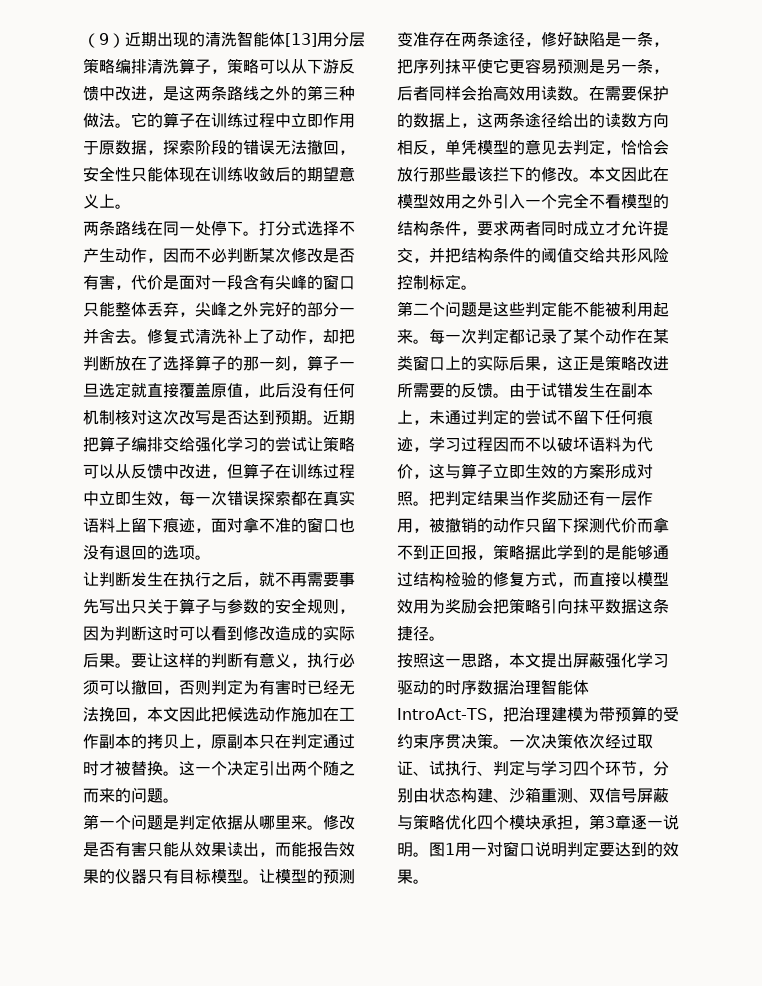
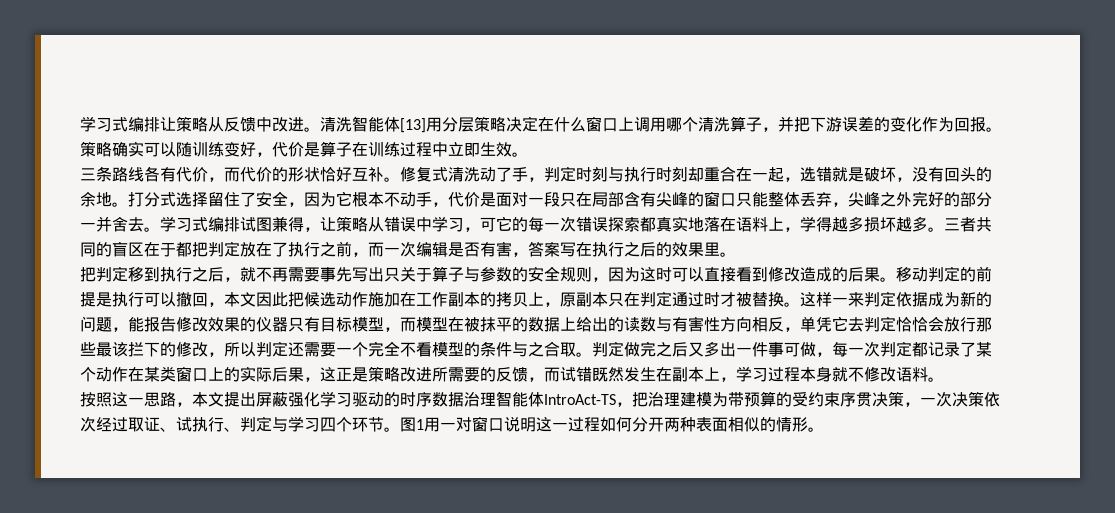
- （9）近期出现的清洗智能体[13]用分层策略编排清洗算子，策略可以从下游反馈中改进，是这两条路线之外的第三种做法。它的算子在训练过程中立即作用于原数据，探索阶段的错误无法撤回，安全性只能体现在训练收敛后的期望意义上。
- 两条路线在同一处停下。打分式选择不产生动作，因而不必判断某次修改是否有害，代价是面对一段含有尖峰的窗口只能整体丢弃，尖峰之外完好的部分一并舍去。
+ 学习式编排让策略从反馈中改进。清洗智能体[13]用分层策略决定在什么窗口上调用哪个清洗算子，并把下游误差的变化作为回报。策略确实可以随训练变好，代价是算子在训练过程中立即生效。
+ 三条路线各有代价，而代价的形状恰好互补。修复式清洗动了手，判定时刻与执行时刻却重合在一起，选错就是破坏，没有回头的余地。打分式选择留住了安全，因为它根本不动手，代价是面对一段只在局部含有尖峰的窗口只能整体丢弃，尖峰之外完好的部分一并舍去。
- 修复式清洗补上了动作，却把判断放在了选择算子的那一刻，算子一旦选定就直接覆盖原值，此后没有任何机制核对这次改写是否达到预期。近期把算子编排交给强化学习的尝试让策略可以从反馈中改进，但算子在训练过程中立即生效，每一次错误探索都在真实语料上留下痕迹，面对拿不准的窗口也没有退回的选项。
- 让判断发生在执行之后，就不再需要事先写出只关于算子与参数的安全规则，因为判断这时可以看到修改造成的实际后果。要让这样的判断有意义，执行必须可以撤回，否则判定为有害时已经无法挽回，本文因此把候选动作施加在工作副本的拷贝上，原副本只在判定通过时才被替换。
+ 学习式编排试图兼得，让策略从错误中学习，可它的每一次错误探索都真实地落在语料上，学得越多损坏越多。三者共同的盲区在于都把判定放在了执行之前，而一次编辑是否有害，答案写在执行之后的效果里。
+ 把判定移到执行之后，就不再需要事先写出只关于算子与参数的安全规则，因为这时可以直接看到修改造成的后果。移动判定的前提是执行可以撤回，本文因此把候选动作施加在工作副本的拷贝上，原副本只在判定通过时才被替换。
- 这一个决定引出两个随之而来的问题。
- 第一个问题是判定依据从哪里来。修改是否有害只能从效果读出，而能报告效果的仪器只有目标模型。让模型的预测变准存在两条途径，修好缺陷是一条，把序列抹平使它更容易预测是另一条，后者同样会抬高效用读数。在需要保护的数据上，这两条途径给出的读数方向相反，单凭模型的意见去判定，恰恰会放行那些最该拦下的修改。本文因此在模型效用之外引入一个完全不看模型的结构条件，要求两者同时成立才允许提交，并把结构条件的阈值交给共形风险控制标定。
- 第二个问题是这些判定能不能被利用起来。每一次判定都记录了某个动作在某类窗口上的实际后果，这正是策略改进所需要的反馈。由于试错发生在副本上，未通过判定的尝试不留下任何痕迹，学习过程因而不以破坏语料为代价，这与算子立即生效的方案形成对照。把判定结果当作奖励还有一层作用，被撤销的动作只留下探测代价而拿不到正回报，策略据此学到的是能够通过结构检验的修复方式，而直接以模型效用为奖励会把策略引向抹平数据这条捷径。
+ 这样一来判定依据成为新的问题，能报告修改效果的仪器只有目标模型，而模型在被抹平的数据上给出的读数与有害性方向相反，单凭它去判定恰恰会放行那些最该拦下的修改，所以判定还需要一个完全不看模型的条件与之合取。判定做完之后又多出一件事可做，每一次判定都记录了某个动作在某类窗口上的实际后果，这正是策略改进所需要的反馈，而试错既然发生在副本上，学习过程本身就不修改语料。
- 按照这一思路，本文提出屏蔽强化学习驱动的时序数据治理智能体IntroAct-TS，把治理建模为带预算的受约束序贯决策。一次决策依次经过取证、试执行、判定与学习四个环节，分别由状态构建、沙箱重测、双信号屏蔽与策略优化四个模块承担，第3章逐一说明。
+ 按照这一思路，本文提出屏蔽强化学习驱动的时序数据治理智能体IntroAct-TS，把治理建模为带预算的受约束序贯决策，一次决策依次经过取证、试执行、判定与学习四个环节。
- 图1用一对窗口说明判定要达到的效果。
+ 图1用一对窗口说明这一过程如何分开两种表面相似的情形。

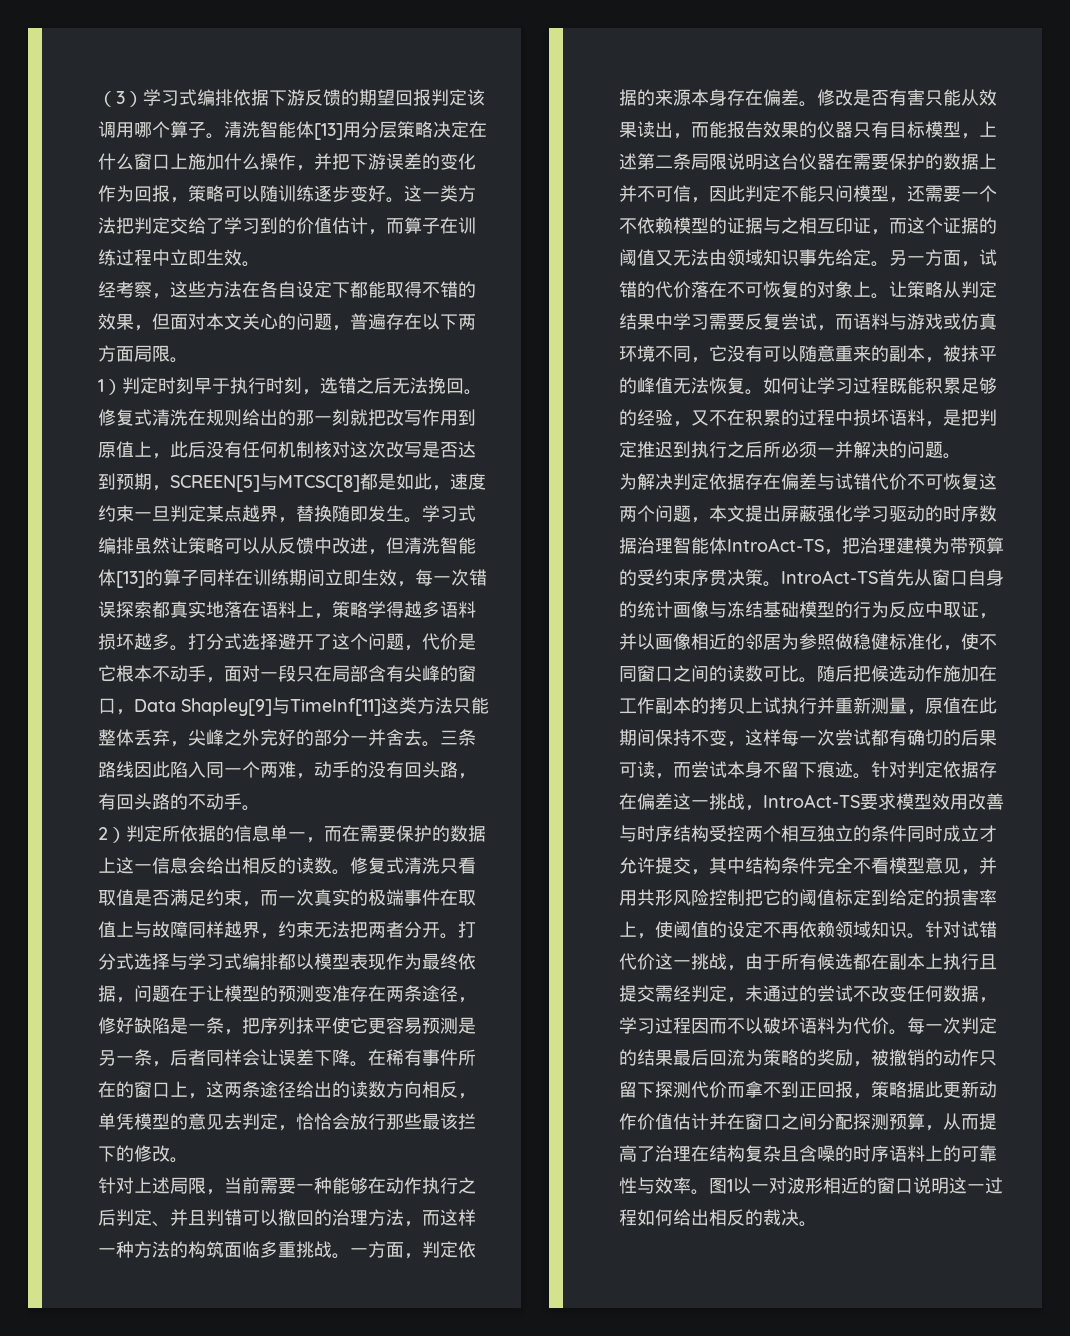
- 学习式编排让策略从反馈中改进。
+ （3）学习式编排依据下游反馈的期望回报判定该调用哪个算子。
- 清洗智能体[13]用分层策略决定在什么窗口上调用哪个清洗算子，并把下游误差的变化作为回报。策略确实可以随训练变好，代价是算子在训练过程中立即生效。
+ 清洗智能体[13]用分层策略决定在什么窗口上施加什么操作，并把下游误差的变化作为回报，策略可以随训练逐步变好。这一类方法把判定交给了学习到的价值估计，而算子在训练过程中立即生效。
- 三条路线各有代价，而代价的形状恰好互补。修复式清洗动了手，判定时刻与执行时刻却重合在一起，选错就是破坏，没有回头的余地。打分式选择留住了安全，因为它根本不动手，代价是面对一段只在局部含有尖峰的窗口只能整体丢弃，尖峰之外完好的部分一并舍去。
+ 经考察，这些方法在各自设定下都能取得不错的效果，但面对本文关心的问题，普遍存在以下两方面局限。
+ 1）判定时刻早于执行时刻，选错之后无法挽回。修复式清洗在规则给出的那一刻就把改写作用到原值上，此后没有任何机制核对这次改写是否达到预期，SCREEN[5]与MTCSC[8]都是如此，速度约束一旦判定某点越界，替换随即发生。学习式编排虽然让策略可以从反馈中改进，但清洗智能体[13]的算子同样在训练期间立即生效，每一次错误探索都真实地落在语料上，策略学得越多语料损坏越多。打分式选择避开了这个问题，代价是它根本不动手，面对一段只在局部含有尖峰的窗口，Data Shapley[9]与TimeInf[11]这类方法只能整体丢弃，尖峰之外完好的部分一并舍去。
- 学习式编排试图兼得，让策略从错误中学习，可它的每一次错误探索都真实地落在语料上，学得越多损坏越多。三者共同的盲区在于都把判定放在了执行之前，而一次编辑是否有害，答案写在执行之后的效果里。
- 把判定移到执行之后，就不再需要事先写出只关于算子与参数的安全规则，因为这时可以直接看到修改造成的后果。移动判定的前提是执行可以撤回，本文因此把候选动作施加在工作副本的拷贝上，原副本只在判定通过时才被替换。这样一来判定依据成为新的问题，能报告修改效果的仪器只有目标模型，而模型在被抹平的数据上给出的读数与有害性方向相反，单凭它去判定恰恰会放行那些最该拦下的修改，所以判定还需要一个完全不看模型的条件与之合取。判定做完之后又多出一件事可做，每一次判定都记录了某个动作在某类窗口上的实际后果，这正是策略改进所需要的反馈，而试错既然发生在副本上，学习过程本身就不修改语料。
- 按照这一思路，本文提出屏蔽强化学习驱动的时序数据治理智能体IntroAct-TS，把治理建模为带预算的受约束序贯决策，一次决策依次经过取证、试执行、判定与学习四个环节。图1用一对窗口说明这一过程如何分开两种表面相似的情形。
+ 三条路线因此陷入同一个两难，动手的没有回头路，有回头路的不动手。
+ 2）判定所依据的信息单一，而在需要保护的数据上这一信息会给出相反的读数。修复式清洗只看取值是否满足约束，而一次真实的极端事件在取值上与故障同样越界，约束无法把两者分开。打分式选择与学习式编排都以模型表现作为最终依据，问题在于让模型的预测变准存在两条途径，修好缺陷是一条，把序列抹平使它更容易预测是另一条，后者同样会让误差下降。在稀有事件所在的窗口上，这两条途径给出的读数方向相反，单凭模型的意见去判定，恰恰会放行那些最该拦下的修改。
+ 针对上述局限，当前需要一种能够在动作执行之后判定、并且判错可以撤回的治理方法，而这样一种方法的构筑面临多重挑战。一方面，判定依据的来源本身存在偏差。修改是否有害只能从效果读出，而能报告效果的仪器只有目标模型，上述第二条局限说明这台仪器在需要保护的数据上并不可信，因此判定不能只问模型，还需要一个不依赖模型的证据与之相互印证，而这个证据的阈值又无法由领域知识事先给定。另一方面，试错的代价落在不可恢复的对象上。让策略从判定结果中学习需要反复尝试，而语料与游戏或仿真环境不同，它没有可以随意重来的副本，被抹平的峰值无法恢复。如何让学习过程既能积累足够的经验，又不在积累的过程中损坏语料，是把判定推迟到执行之后所必须一并解决的问题。
+ 为解决判定依据存在偏差与试错代价不可恢复这两个问题，本文提出屏蔽强化学习驱动的时序数据治理智能体IntroAct-TS，把治理建模为带预算的受约束序贯决策。IntroAct-TS首先从窗口自身的统计画像与冻结基础模型的行为反应中取证，并以画像相近的邻居为参照做稳健标准化，使不同窗口之间的读数可比。随后把候选动作施加在工作副本的拷贝上试执行并重新测量，原值在此期间保持不变，这样每一次尝试都有确切的后果可读，而尝试本身不留下痕迹。针对判定依据存在偏差这一挑战，IntroAct-TS要求模型效用改善与时序结构受控两个相互独立的条件同时成立才允许提交，其中结构条件完全不看模型意见，并用共形风险控制把它的阈值标定到给定的损害率上，使阈值的设定不再依赖领域知识。针对试错代价这一挑战，由于所有候选都在副本上执行且提交需经判定，未通过的尝试不改变任何数据，学习过程因而不以破坏语料为代价。每一次判定的结果最后回流为策略的奖励，被撤销的动作只留下探测代价而拿不到正回报，策略据此更新动作价值估计并在窗口之间分配探测预算，从而提高了治理在结构复杂且含噪的时序语料上的可靠性与效率。图1以一对波形相近的窗口说明这一过程如何给出相反的裁决。

